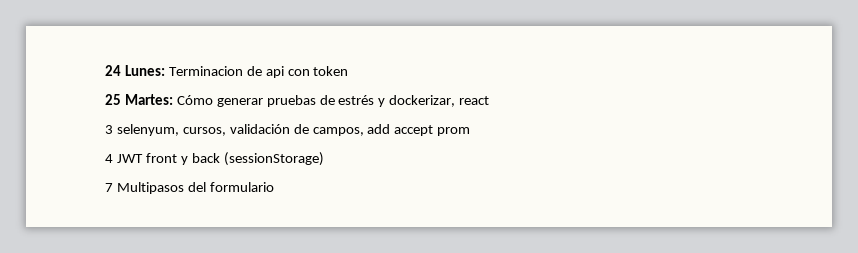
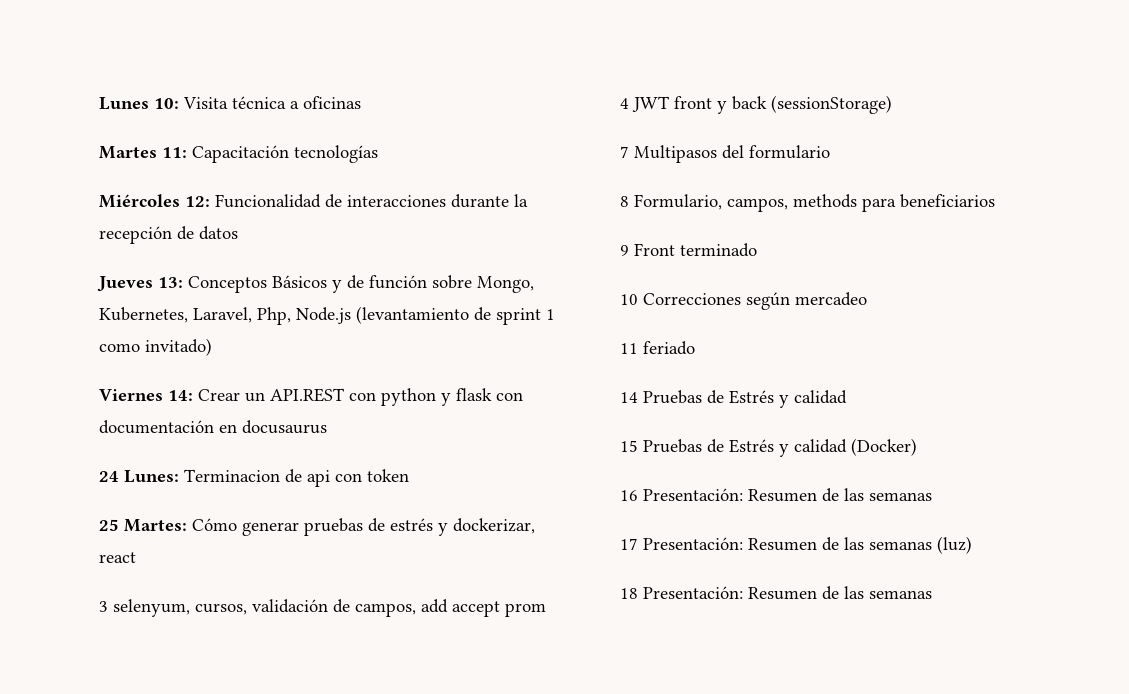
+ Lunes 10: Visita técnica a oficinas
+ Martes 11: Capacitación tecnologías
+ Miércoles 12: Funcionalidad de interacciones durante la recepción de datos
+ Jueves 13: Conceptos Básicos y de función sobre Mongo, Kubernetes, Laravel, Php, Node.js (levantamiento de sprint 1 como invitado)
+ Viernes 14: Crear un API.REST con python y flask con documentación en docusaurus
+ 8 Formulario, campos, methods para beneficiarios
+ 9 Front terminado
+ 10 Correcciones según mercadeo
+ 11 feriado
+ 14 Pruebas de Estrés y calidad
+ 15 Pruebas de Estrés y calidad (Docker)
+ 16 Presentación: Resumen de las semanas
+ 17 Presentación: Resumen de las semanas (luz)
+ 18 Presentación: Resumen de las semanas

